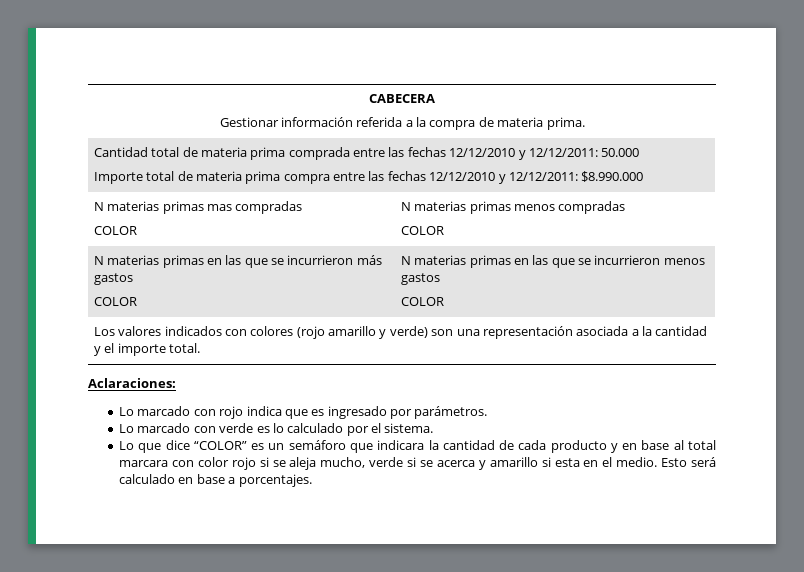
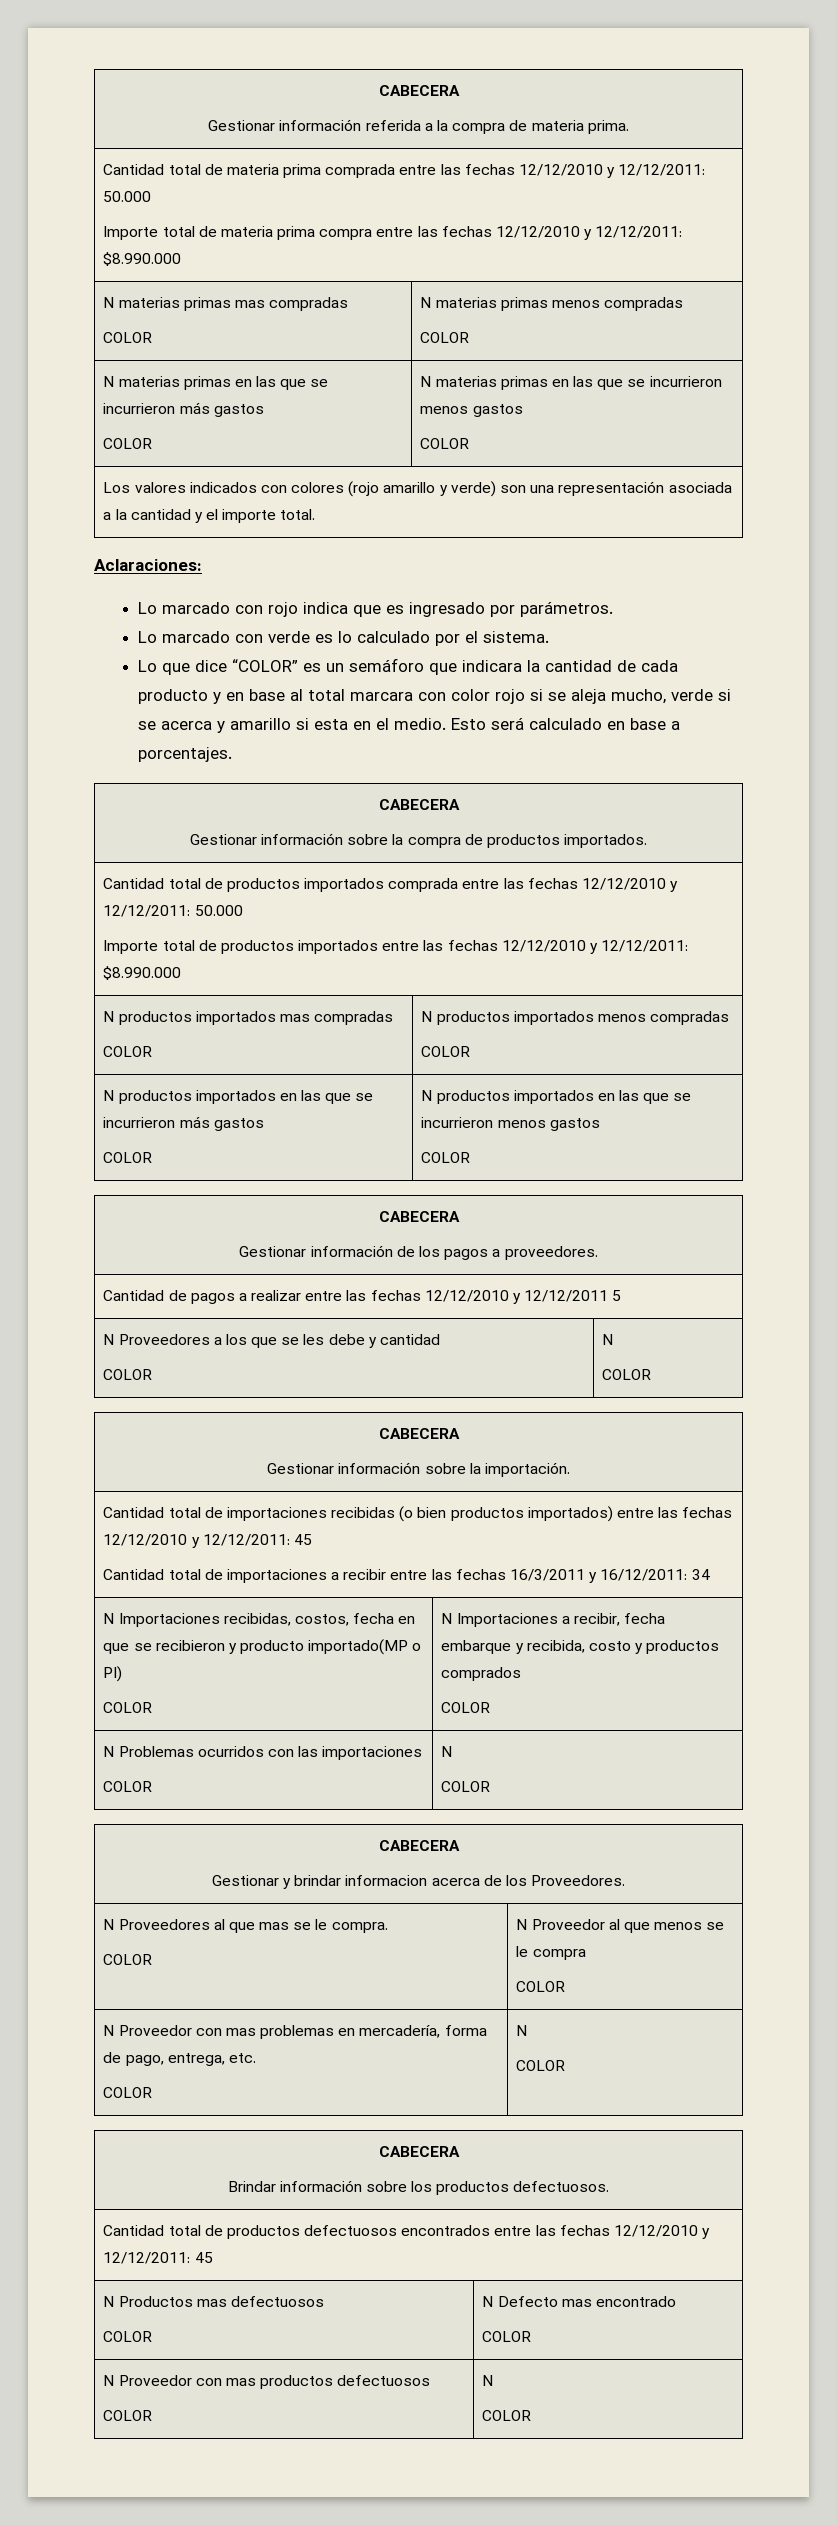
  Esto será calculado en base a porcentajes.
+ CABECERA
+ Gestionar información sobre la compra de productos importados.
+ Cantidad total de productos importados comprada entre las fechas 12/12/2010 y 12/12/2011: 50.000
+ Importe total de productos importados entre las fechas 12/12/2010 y 12/12/2011: $8.990.000
+ N productos importados mas compradas
+ COLOR | N productos importados menos compradas
+ COLOR
+ N productos importados en las que se incurrieron más gastos
+ COLOR | N productos importados en las que se incurrieron menos gastos
+ COLOR
+ CABECERA
+ Gestionar información de los pagos a proveedores.
+ Cantidad de pagos a realizar entre las fechas 12/12/2010 y 12/12/2011 5
+ N Proveedores a los que se les debe y cantidad
+ COLOR | N
+ COLOR
+ CABECERA
+ Gestionar información sobre la importación.
+ Cantidad total de importaciones recibidas (o bien productos importados) entre las fechas 12/12/2010 y 12/12/2011: 45
+ Cantidad total de importaciones a recibir entre las fechas 16/3/2011 y 16/12/2011: 34
+ N Importaciones recibidas, costos, fecha en que se recibieron y producto importado(MP o PI)
+ COLOR | N Importaciones a recibir, fecha embarque y recibida, costo y productos comprados
+ COLOR
+ N Problemas ocurridos con las importaciones
+ COLOR | N
+ COLOR
+ CABECERA
+ Gestionar y brindar informacion acerca de los Proveedores.
+ N Proveedores al que mas se le compra.
+ COLOR | N Proveedor al que menos se le compra
+ COLOR
+ N Proveedor con mas problemas en mercadería, forma de pago, entrega, etc.
+ COLOR | N
+ COLOR
+ CABECERA
+ Brindar información sobre los productos defectuosos.
+ Cantidad total de productos defectuosos encontrados entre las fechas 12/12/2010 y 12/12/2011: 45
+ N Productos mas defectuosos
+ COLOR | N Defecto mas encontrado
+ COLOR
+ N Proveedor con mas productos defectuosos
+ COLOR | N
+ COLOR

